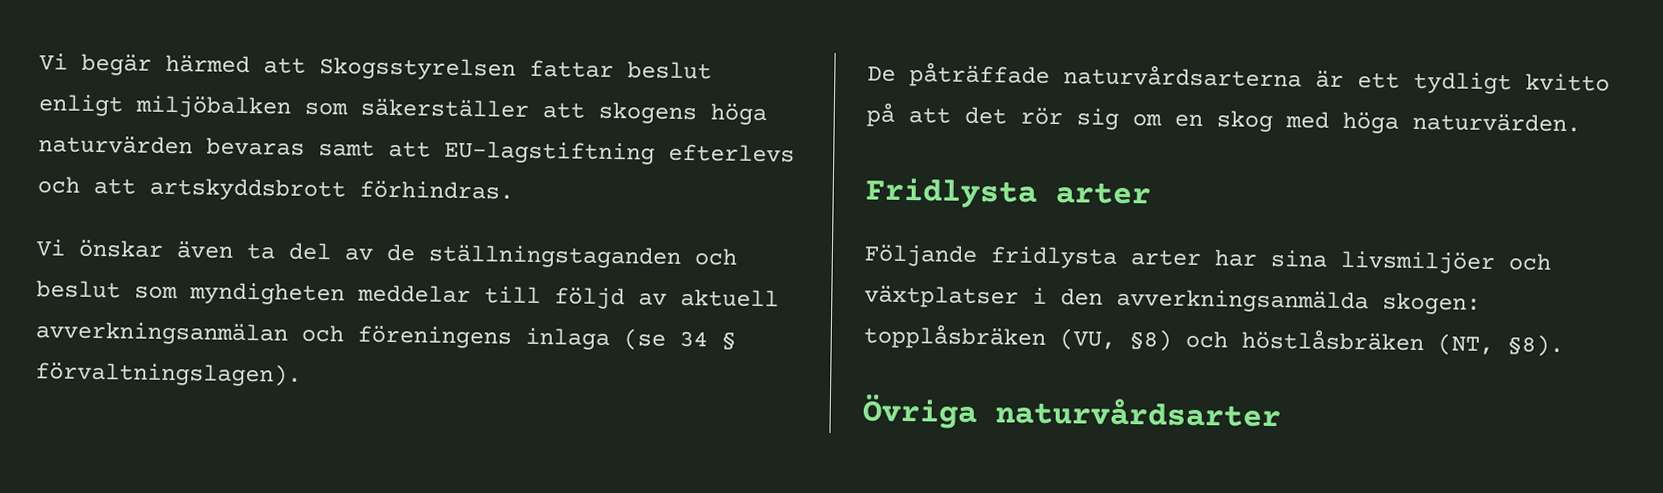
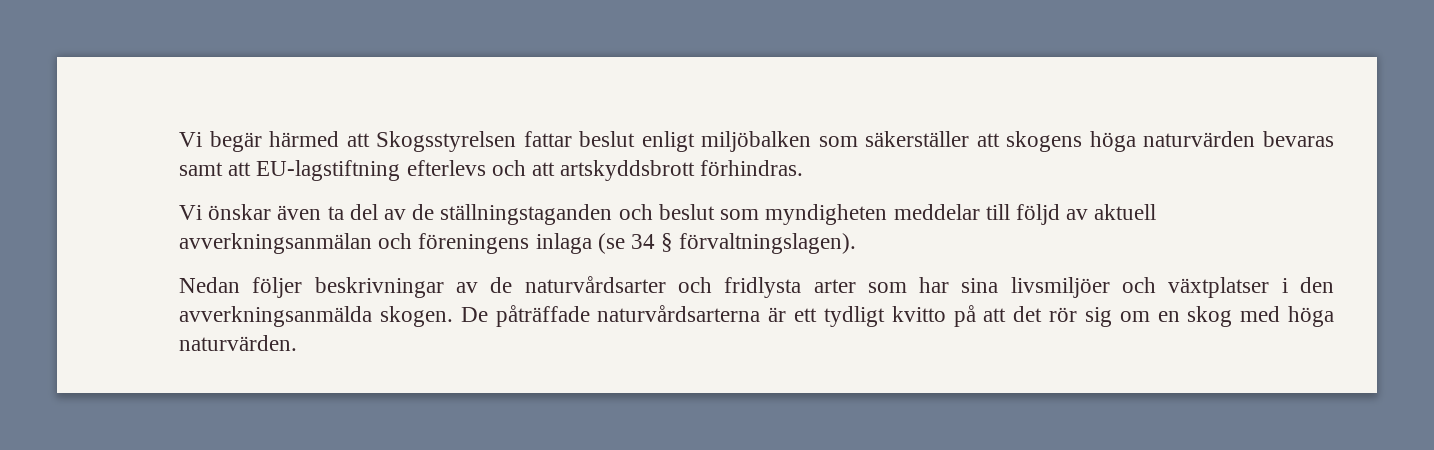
+ Nedan följer beskrivningar av de naturvårdsarter och fridlysta arter som har sina livsmiljöer och växtplatser i den avverkningsanmälda skogen.
- Fridlysta arter
- Följande fridlysta arter har sina livsmiljöer och växtplatser i den avverkningsanmälda skogen: topplåsbräken (VU, §8) och höstlåsbräken (NT, §8).
- Övriga naturvårdsarter

